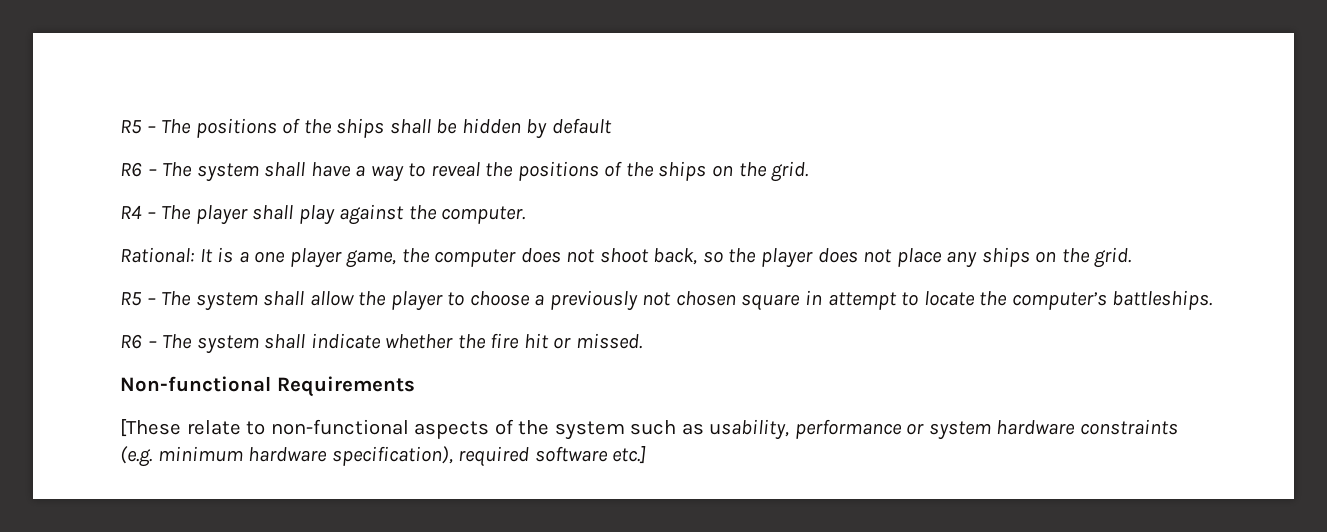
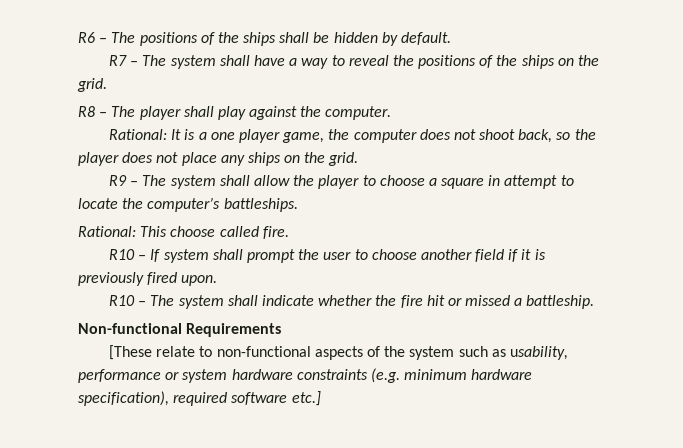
- R5 – The positions of the ships shall be hidden by default
- R6 – The system shall have a way to reveal the positions of the ships on the grid.
+ R6 – The positions of the ships shall be hidden by default.
+ R7 – The system shall have a way to reveal the positions of the ships on the grid.
- R4 – The player shall play against the computer.
+ R8 – The player shall play against the computer.
- R5 – The system shall allow the player to choose a previously not chosen square in attempt to locate the computer’s battleships.
+ R9 – The system shall allow the player to choose a square in attempt to locate the computer’s battleships.
- R6 – The system shall indicate whether the fire hit or missed.
+ Rational: This choose called fire.
+ R10 – If system shall prompt the user to choose another field if it is previously fired upon.
+ R10 – The system shall indicate whether the fire hit or missed a battleship.

